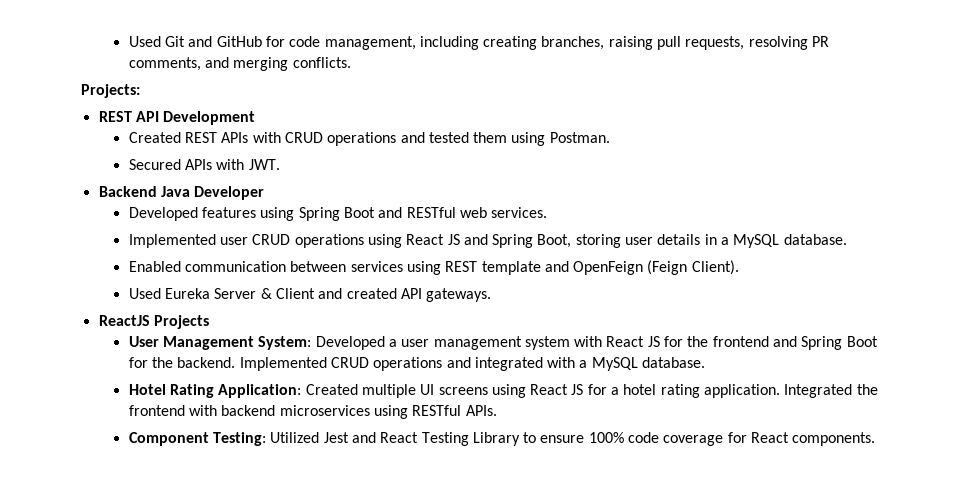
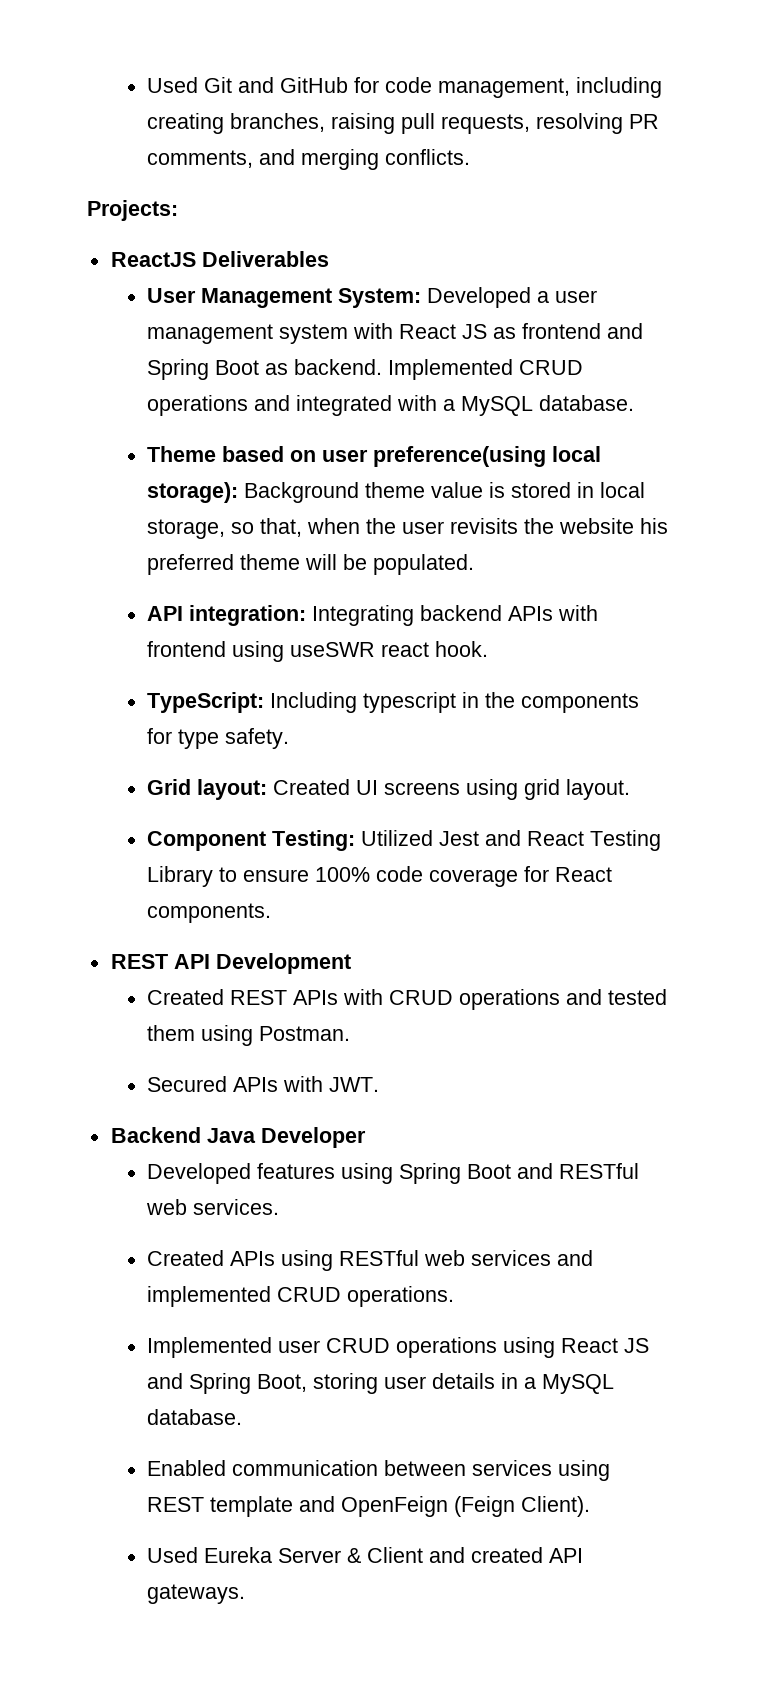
+ ReactJS Deliverables
+ User Management System: Developed a user management system with React JS as frontend and Spring Boot as backend. Implemented CRUD operations and integrated with a MySQL database.
+ Theme based on user preference(using local storage): Background theme value is stored in local storage, so that, when the user revisits the website his preferred theme will be populated.
+ API integration: Integrating backend APIs with frontend using useSWR react hook.
+ TypeScript: Including typescript in the components for type safety.
+ Grid layout: Created UI screens using grid layout.
+ Component Testing: Utilized Jest and React Testing Library to ensure 100% code coverage for React components.
+ Created APIs using RESTful web services and implemented CRUD operations.
- ReactJS Projects
- User Management System: Developed a user management system with React JS for the frontend and Spring Boot for the backend. Implemented CRUD operations and integrated with a MySQL database.
- Hotel Rating Application: Created multiple UI screens using React JS for a hotel rating application. Integrated the frontend with backend microservices using RESTful APIs.
- Component Testing: Utilized Jest and React Testing Library to ensure 100% code coverage for React components.

